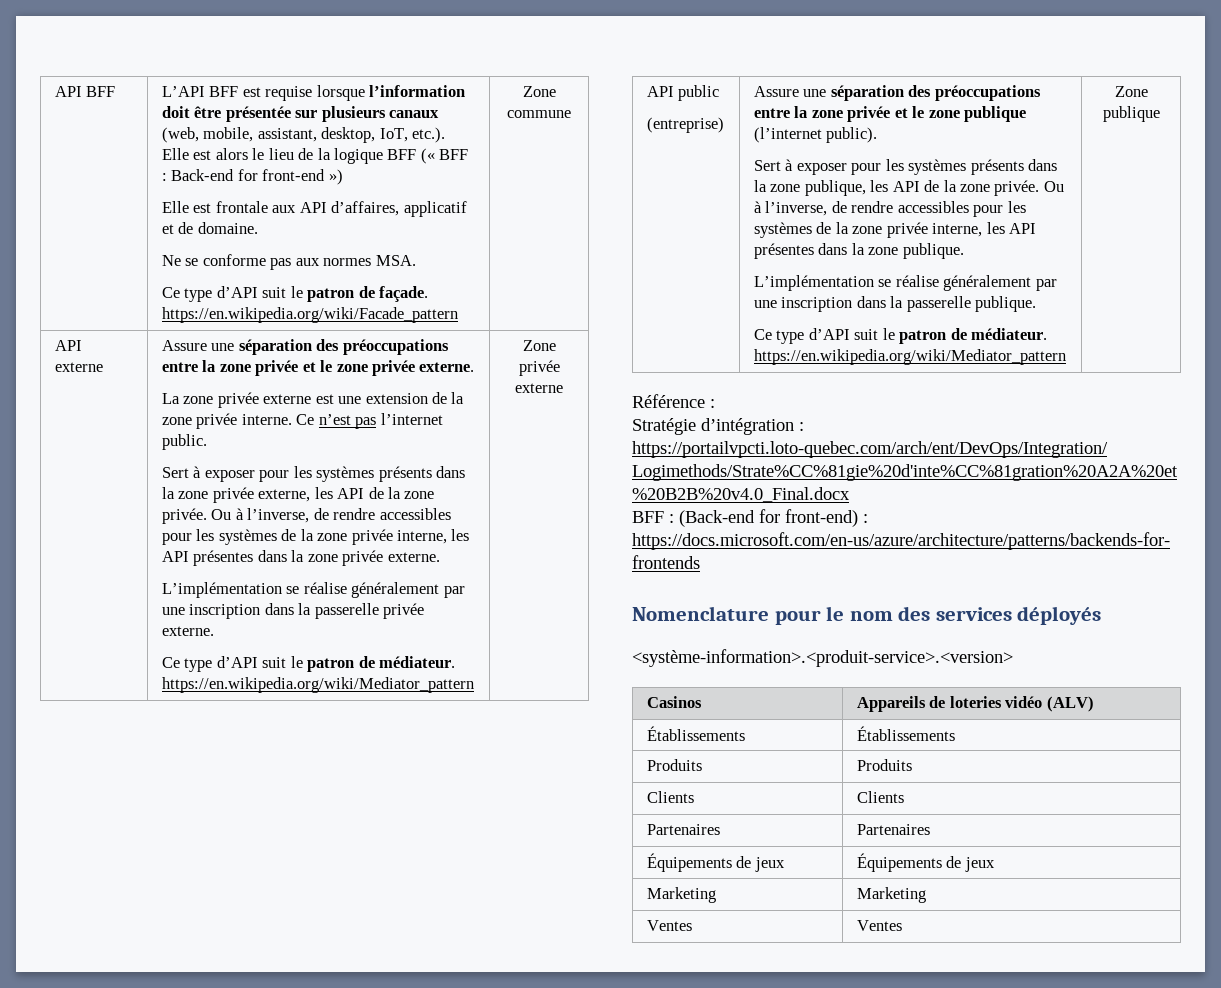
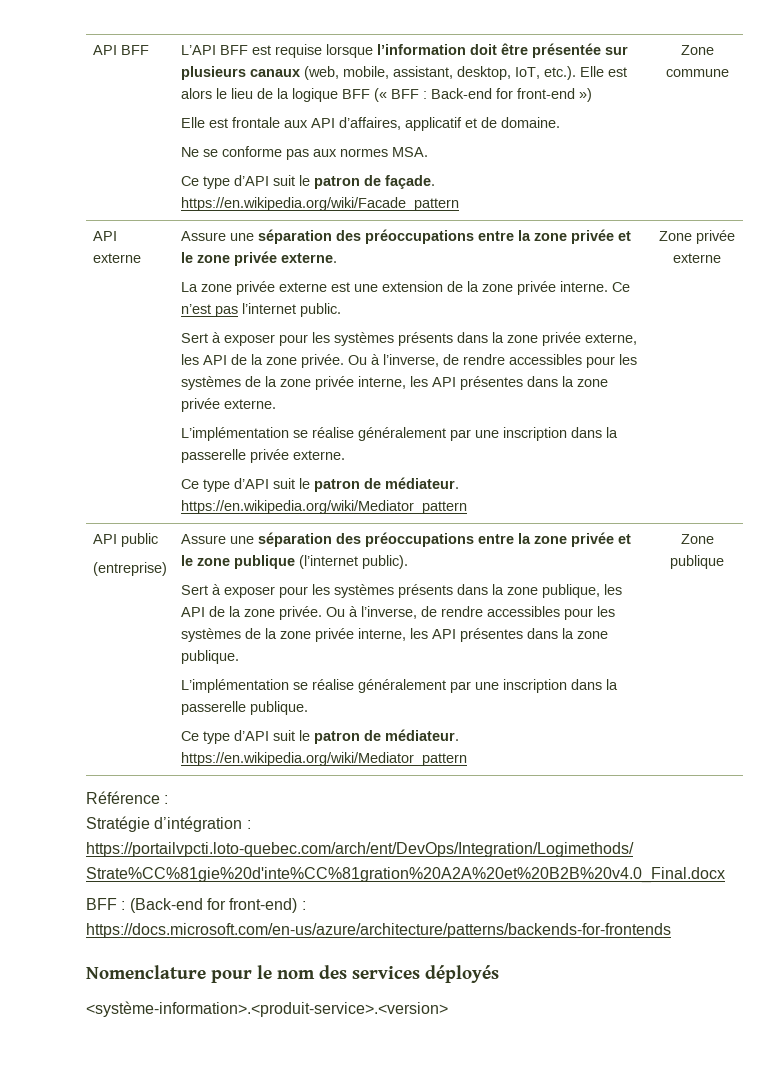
- Casinos | Appareils de loteries vidéo (ALV)
- Établissements | Établissements
- Produits | Produits
- Clients | Clients
- Partenaires | Partenaires
- Équipements de jeux | Équipements de jeux
- Marketing | Marketing
- Ventes | Ventes

